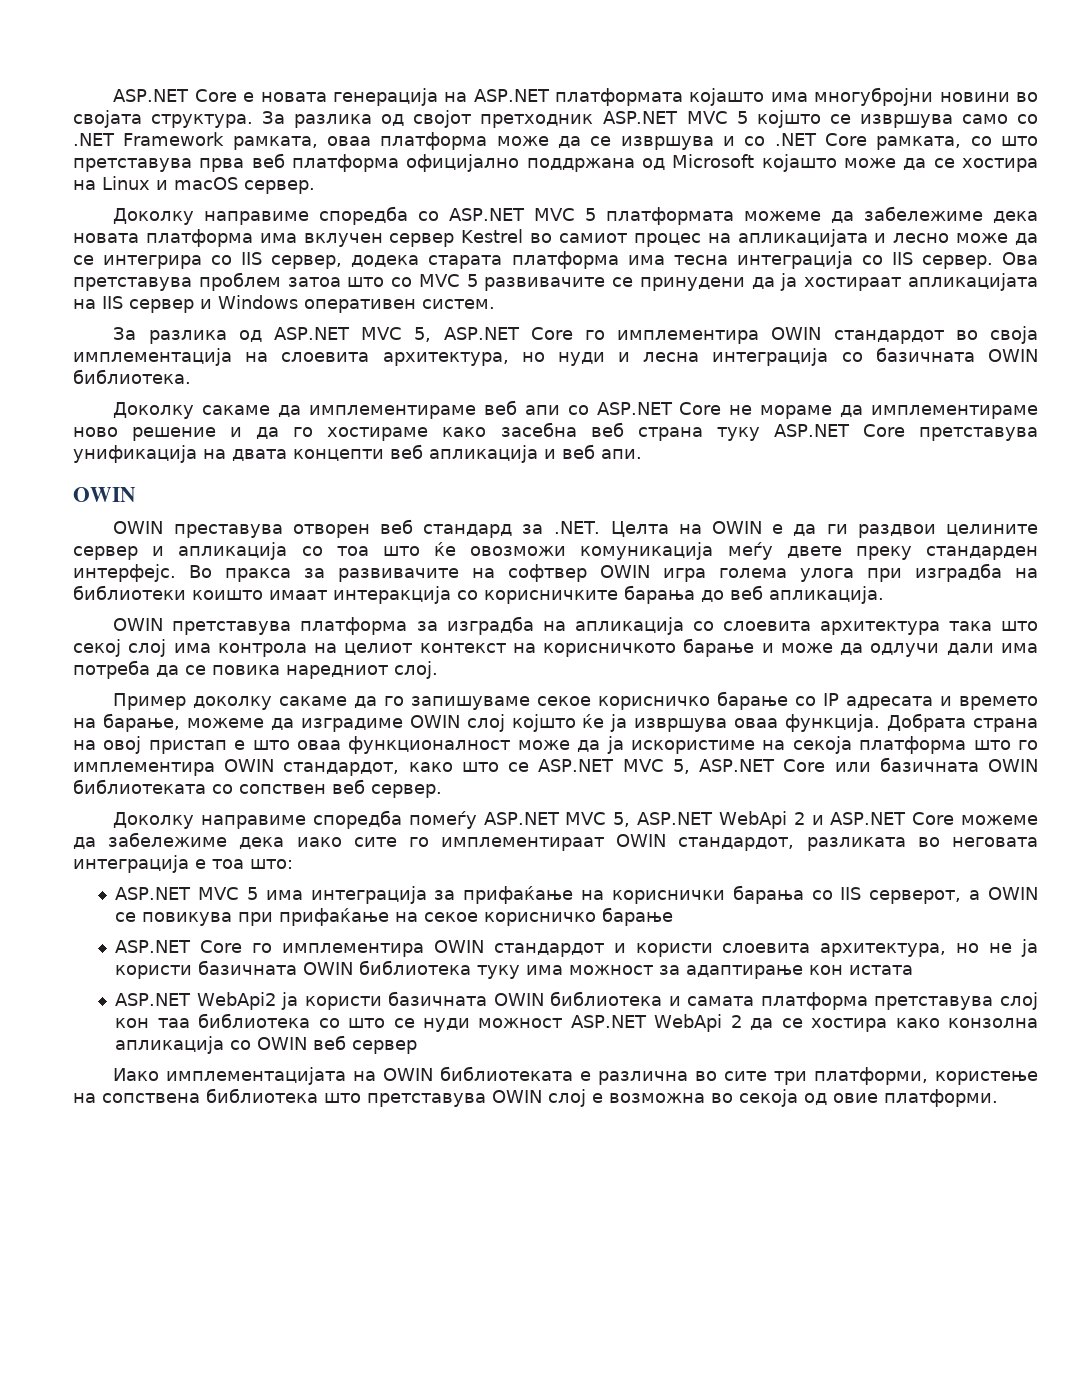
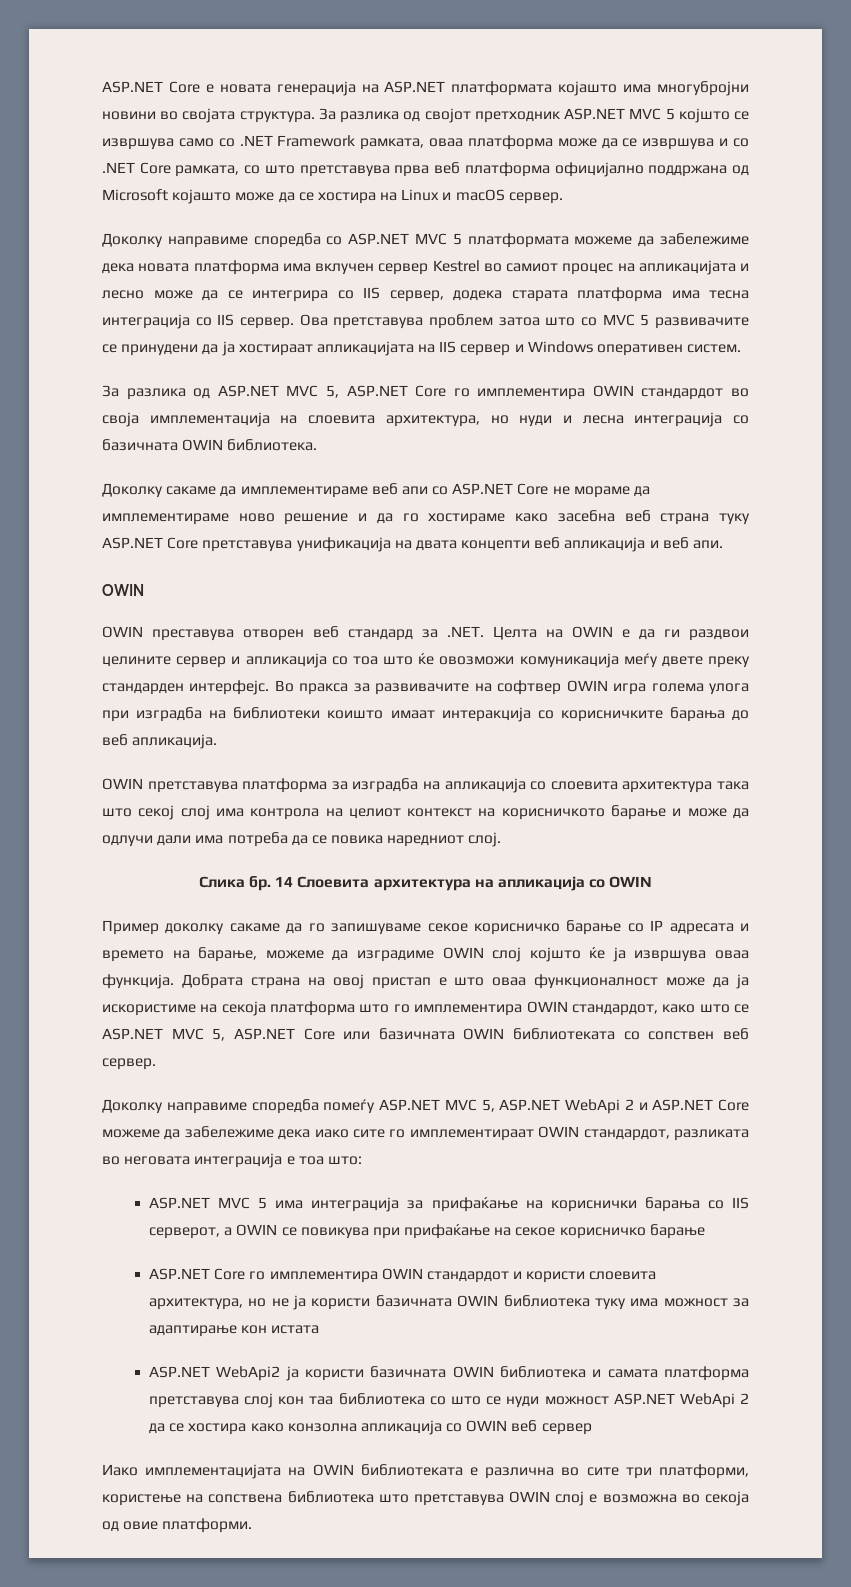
+ Слика бр. 14 Слоевита архитектура на апликација со OWIN

